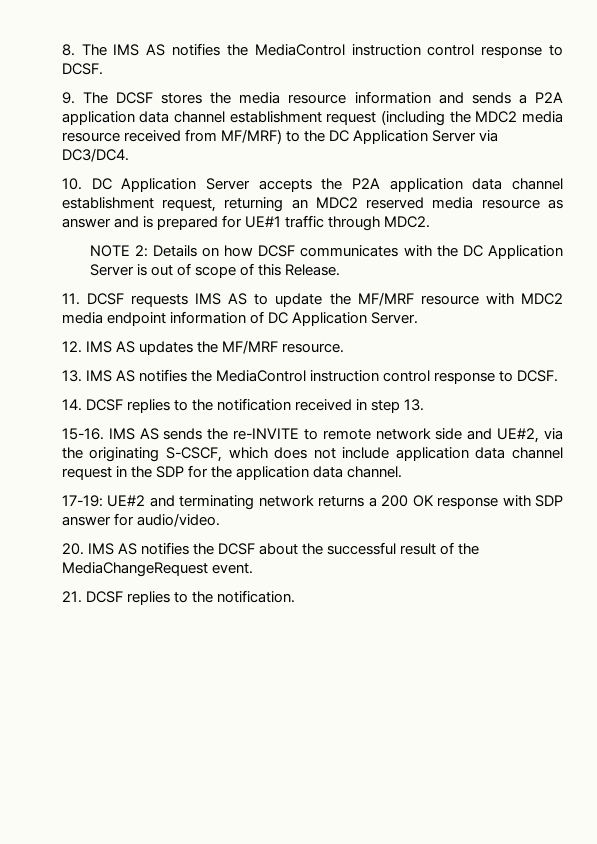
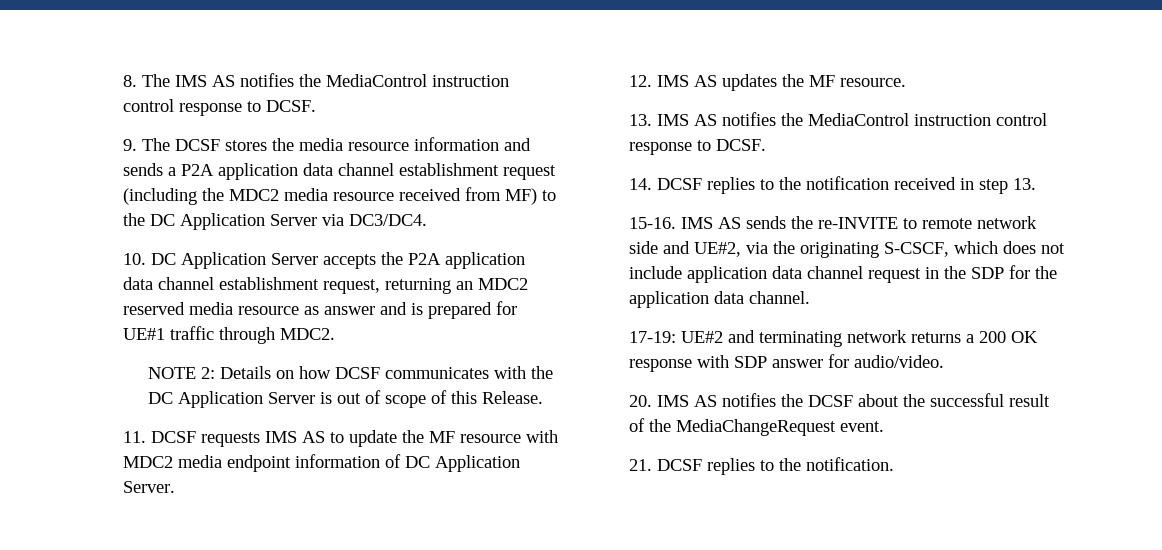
- 9. The DCSF stores the media resource information and sends a P2A application data channel establishment request (including the MDC2 media resource received from MF/MRF) to the DC Application Server via DC3/DC4.
+ 9. The DCSF stores the media resource information and sends a P2A application data channel establishment request (including the MDC2 media resource received from MF) to the DC Application Server via DC3/DC4.
- 11. DCSF requests IMS AS to update the MF/MRF resource with MDC2 media endpoint information of DC Application Server.
+ 11. DCSF requests IMS AS to update the MF resource with MDC2 media endpoint information of DC Application Server.
- 12. IMS AS updates the MF/MRF resource.
+ 12. IMS AS updates the MF resource.

